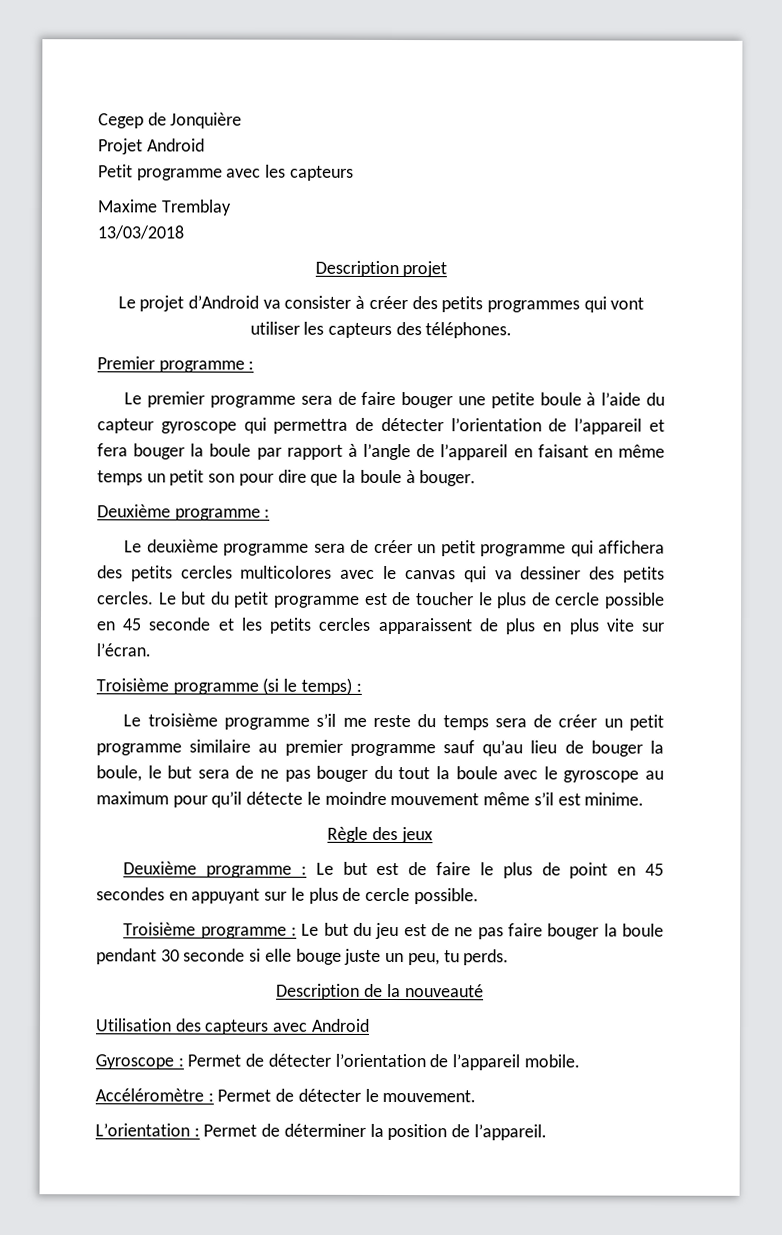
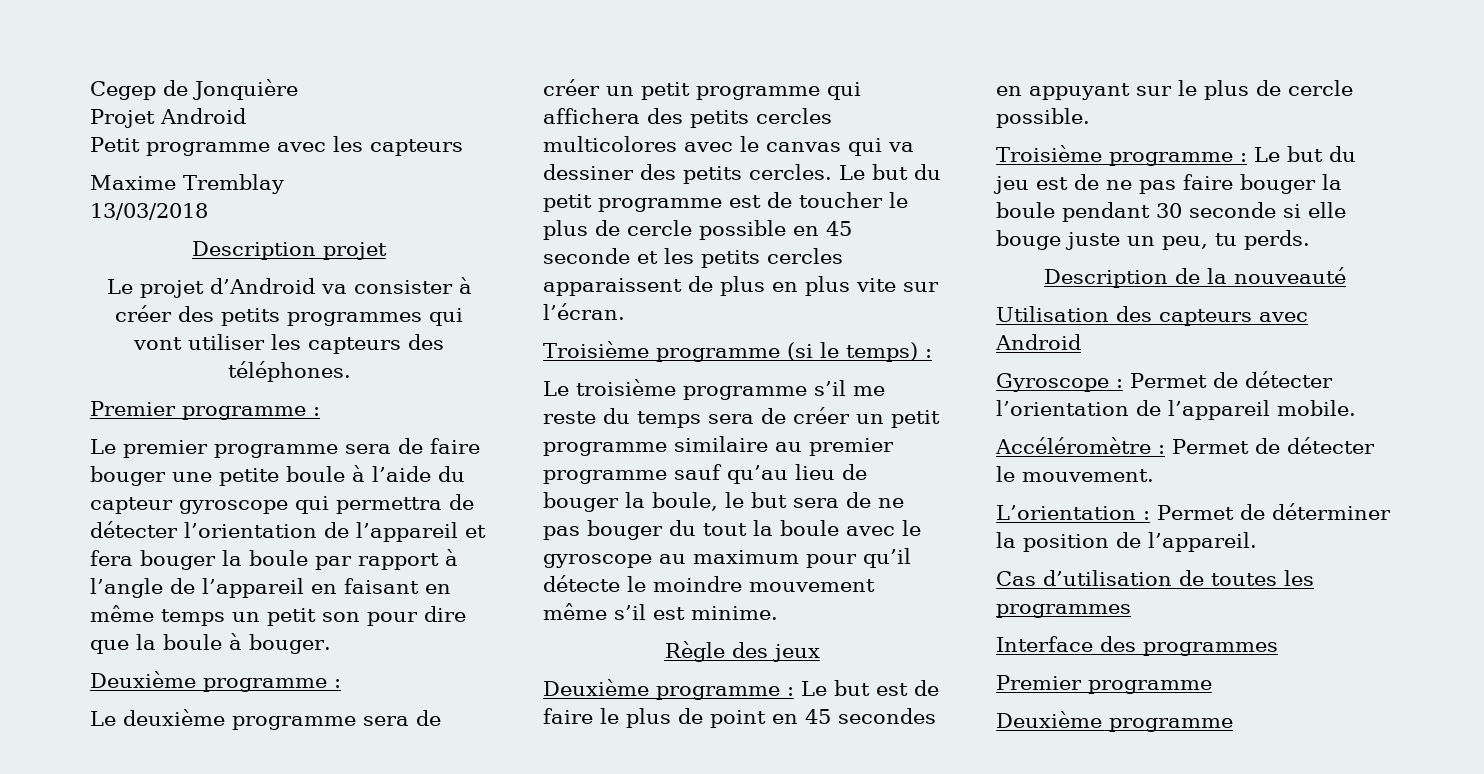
+ Cas d’utilisation de toutes les programmes
+ Interface des programmes
+ Premier programme
+ Deuxième programme

